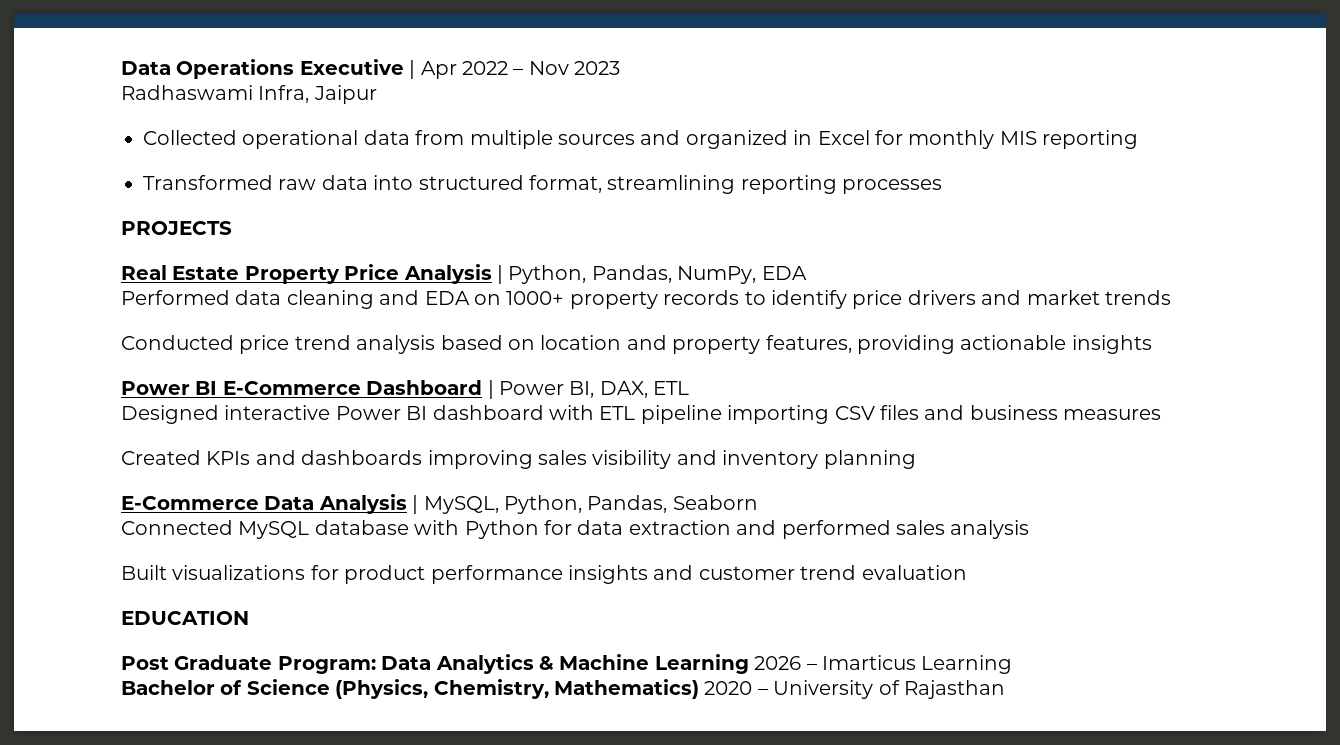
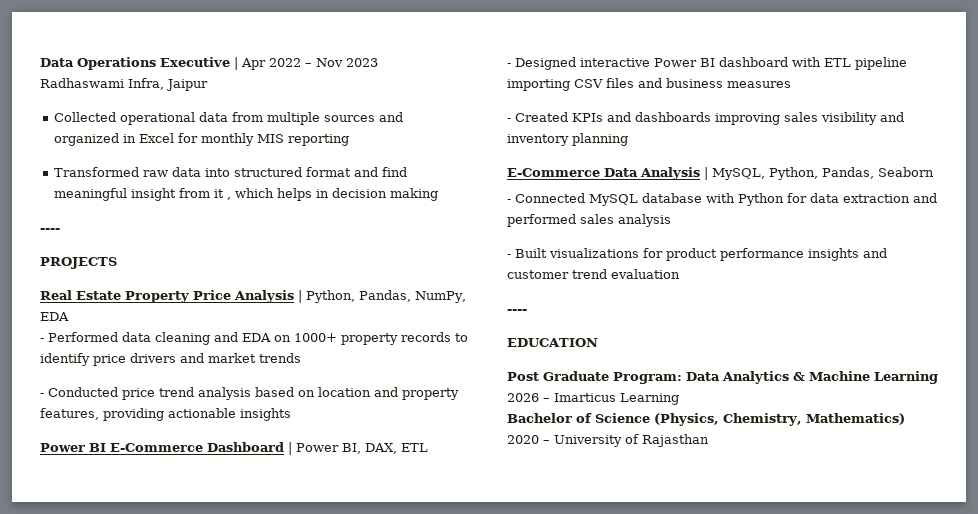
- Transformed raw data into structured format, streamlining reporting processes
+ Transformed raw data into structured format and find meaningful insight from it , which helps in decision making
+ ----
- Performed data cleaning and EDA on 1000+ property records to identify price drivers and market trends
+ - Performed data cleaning and EDA on 1000+ property records to identify price drivers and market trends
- Conducted price trend analysis based on location and property features, providing actionable insights
+ - Conducted price trend analysis based on location and property features, providing actionable insights
- Designed interactive Power BI dashboard with ETL pipeline importing CSV files and business measures
+ - Designed interactive Power BI dashboard with ETL pipeline importing CSV files and business measures
- Created KPIs and dashboards improving sales visibility and inventory planning
+ - Created KPIs and dashboards improving sales visibility and inventory planning
- Connected MySQL database with Python for data extraction and performed sales analysis
+ - Connected MySQL database with Python for data extraction and performed sales analysis
- Built visualizations for product performance insights and customer trend evaluation
+ - Built visualizations for product performance insights and customer trend evaluation
+ ----

